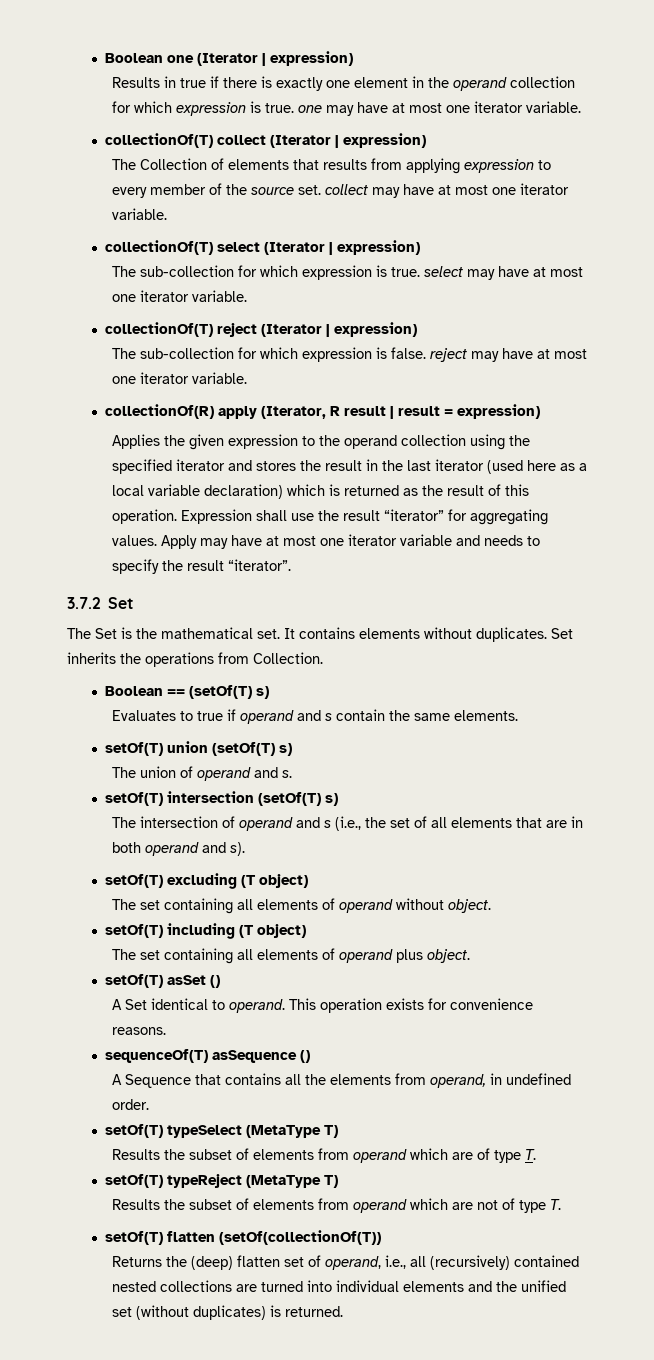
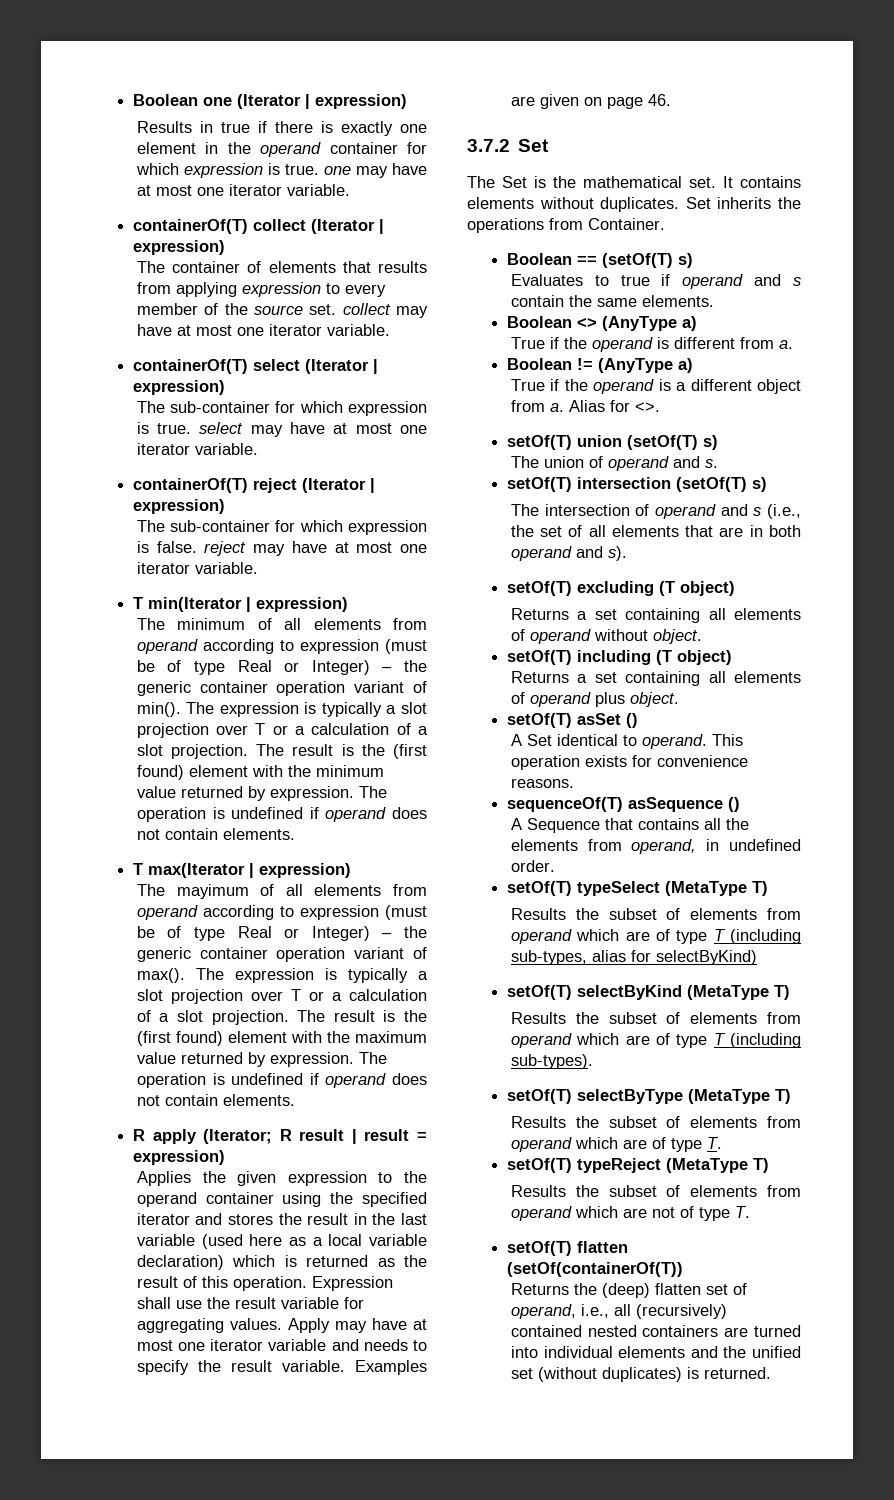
- Results in true if there is exactly one element in the operand collection for which expression is true. one may have at most one iterator variable.
+ Results in true if there is exactly one element in the operand container for which expression is true. one may have at most one iterator variable.
- collectionOf(T) collect (Iterator | expression)
+ containerOf(T) collect (Iterator | expression)
- The Collection of elements that results from applying expression to every member of the source set. collect may have at most one iterator variable.
+ The container of elements that results from applying expression to every member of the source set. collect may have at most one iterator variable.
- collectionOf(T) select (Iterator | expression)
+ containerOf(T) select (Iterator | expression)
- The sub-collection for which expression is true. select may have at most one iterator variable.
+ The sub-container for which expression is true. select may have at most one iterator variable.
- collectionOf(T) reject (Iterator | expression)
+ containerOf(T) reject (Iterator | expression)
- The sub-collection for which expression is false. reject may have at most one iterator variable.
+ The sub-container for which expression is false. reject may have at most one iterator variable.
- collectionOf(R) apply (Iterator, R result | result = expression)
+ T min(Iterator | expression)
+ The minimum of all elements from operand according to expression (must be of type Real or Integer) – the generic container operation variant of min(). The expression is typically a slot projection over T or a calculation of a slot projection. The result is the (first found) element with the minimum value returned by expression. The operation is undefined if operand does not contain elements.
+ T max(Iterator | expression)
+ The mayimum of all elements from operand according to expression (must be of type Real or Integer) – the generic container operation variant of max(). The expression is typically a slot projection over T or a calculation of a slot projection. The result is the (first found) element with the maximum value returned by expression. The operation is undefined if operand does not contain elements.
+ R apply (Iterator; R result | result = expression)
- Applies the given expression to the operand collection using the specified iterator and stores the result in the last iterator (used here as a local variable declaration) which is returned as the result of this operation.
+ Applies the given expression to the operand container using the specified iterator and stores the result in the last variable (used here as a local variable declaration) which is returned as the result of this operation.
- Expression shall use the result “iterator” for aggregating values.
+ Expression shall use the result variable for aggregating values.
- Apply may have at most one iterator variable and needs to specify the result “iterator”.
+ Apply may have at most one iterator variable and needs to specify the result variable. Examples are given on page 46.
- Set inherits the operations from Collection.
+ Set inherits the operations from Container.
+ Boolean <> (AnyType a)
+ True if the operand is different from a.
+ Boolean != (AnyType a)
+ True if the operand is a different object from a. Alias for <>.
- The set containing all elements of operand without object.
+ Returns a set containing all elements of operand without object.
- The set containing all elements of operand plus object.
+ Returns a set containing all elements of operand plus object.
+ Results the subset of elements from operand which are of type T (including sub-types, alias for selectByKind)
+ setOf(T) selectByKind (MetaType T)
+ Results the subset of elements from operand which are of type T (including sub-types).
+ setOf(T) selectByType (MetaType T)
- setOf(T) flatten (setOf(collectionOf(T))
+ setOf(T) flatten (setOf(containerOf(T))
- Returns the (deep) flatten set of operand, i.e., all (recursively) contained nested collections are turned into individual elements and the unified set (without duplicates) is returned.
+ Returns the (deep) flatten set of operand, i.e., all (recursively) contained nested containers are turned into individual elements and the unified set (without duplicates) is returned.

